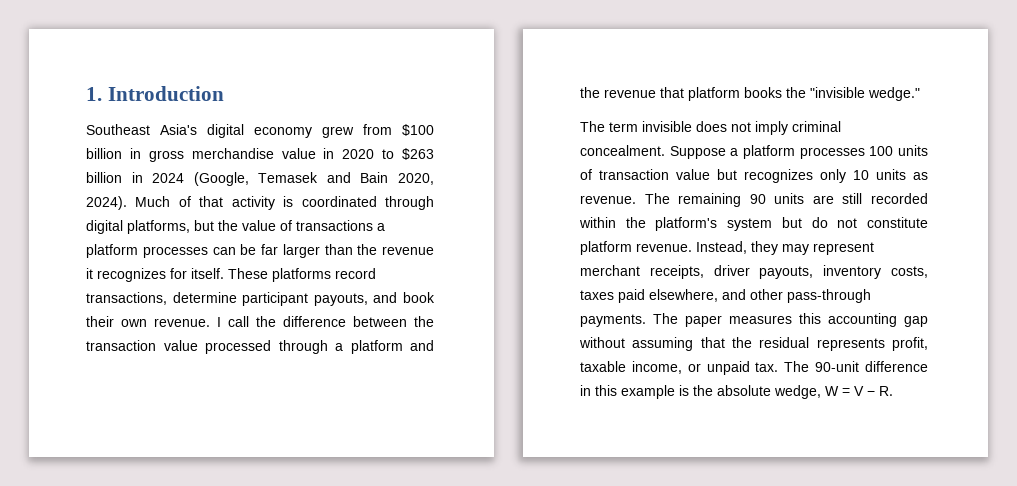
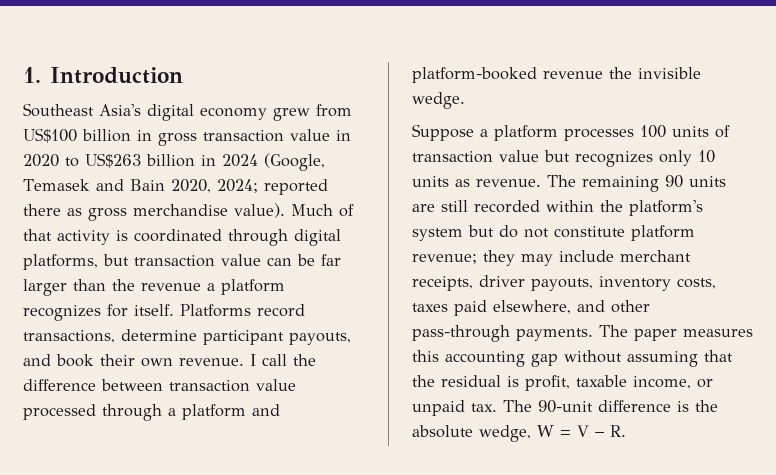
- Southeast Asia's digital economy grew from $100 billion in gross merchandise value in 2020 to $263 billion in 2024 (Google, Temasek and Bain 2020, 2024).
+ Southeast Asia's digital economy grew from US$100 billion in gross transaction value in 2020 to US$263 billion in 2024 (Google, Temasek and Bain 2020, 2024; reported there as gross merchandise value).
- Much of that activity is coordinated through digital platforms, but the value of transactions a platform processes can be far larger than the revenue it recognizes for itself.
+ Much of that activity is coordinated through digital platforms, but transaction value can be far larger than the revenue a platform recognizes for itself.
- These platforms record transactions, determine participant payouts, and book their own revenue.
+ Platforms record transactions, determine participant payouts, and book their own revenue.
- I call the difference between the transaction value processed through a platform and the revenue that platform books the "invisible wedge."
- The term invisible does not imply criminal concealment. Suppose a platform processes 100 units of transaction value but recognizes only 10 units as revenue.
+ I call the difference between transaction value processed through a platform and platform-booked revenue the invisible wedge.
+ Suppose a platform processes 100 units of transaction value but recognizes only 10 units as revenue.
- The remaining 90 units are still recorded within the platform's system but do not constitute platform revenue. Instead, they may represent merchant receipts, driver payouts, inventory costs, taxes paid elsewhere, and other pass-through payments.
+ The remaining 90 units are still recorded within the platform's system but do not constitute platform revenue; they may include merchant receipts, driver payouts, inventory costs, taxes paid elsewhere, and other pass-through payments.
- The paper measures this accounting gap without assuming that the residual represents profit, taxable income, or unpaid tax.
+ The paper measures this accounting gap without assuming that the residual is profit, taxable income, or unpaid tax.
- The 90-unit difference in this example is the absolute wedge, W = V − R.
+ The 90-unit difference is the absolute wedge, W = V − R.

